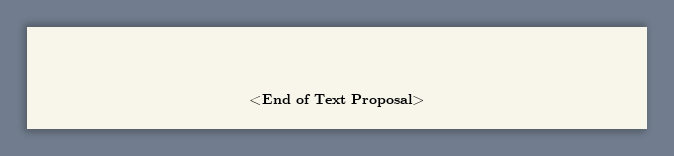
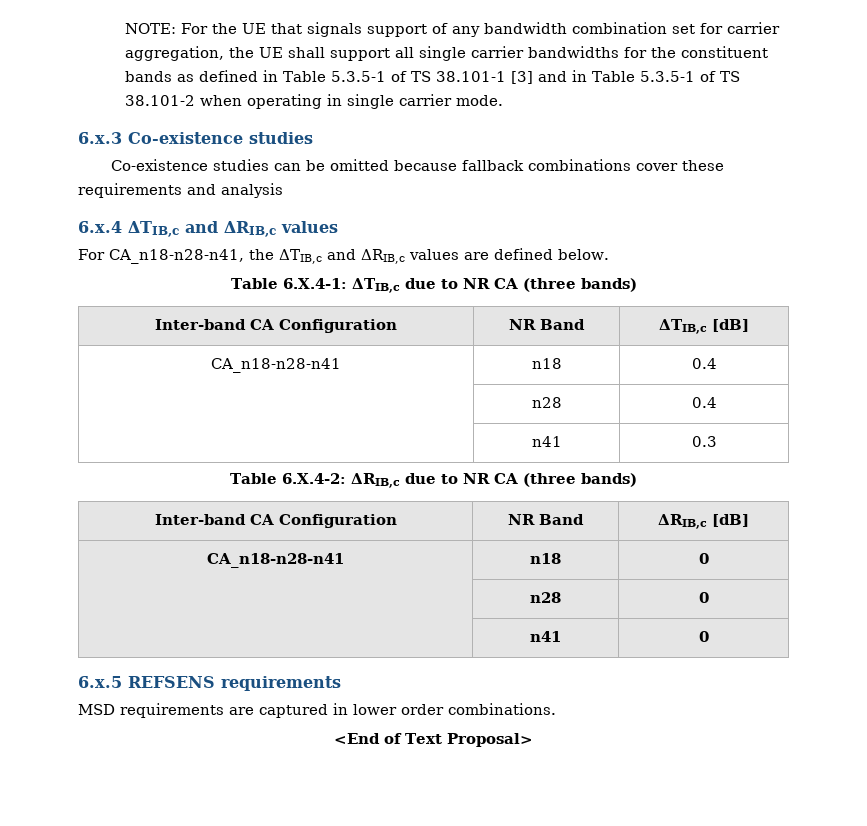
+ NOTE: For the UE that signals support of any bandwidth combination set for carrier aggregation, the UE shall support all single carrier bandwidths for the constituent bands as defined in Table 5.3.5-1 of TS 38.101-1 [3] and in Table 5.3.5-1 of TS 38.101-2 when operating in single carrier mode.
+ 6.x.3 Co-existence studies
+ Co-existence studies can be omitted because fallback combinations cover these requirements and analysis
+ 6.x.4 ∆TIB,c and ∆RIB,c values
+ For CA_n18-n28-n41, the ΔTIB,c and ΔRIB,c values are defined below.
+ Table 6.X.4-1: ΔTIB,c due to NR CA (three bands)
+ Inter-band CA Configuration | NR Band | ΔTIB,c [dB]
+ CA_n18-n28-n41 | n18 | 0.4
+ | n28 | 0.4
+ | n41 | 0.3
+ Table 6.X.4-2: ΔRIB,c due to NR CA (three bands)
+ Inter-band CA Configuration | NR Band | ΔRIB,c [dB]
+ CA_n18-n28-n41 | n18 | 0
+ | n28 | 0
+ | n41 | 0
+ 6.x.5 REFSENS requirements
+ MSD requirements are captured in lower order combinations.

